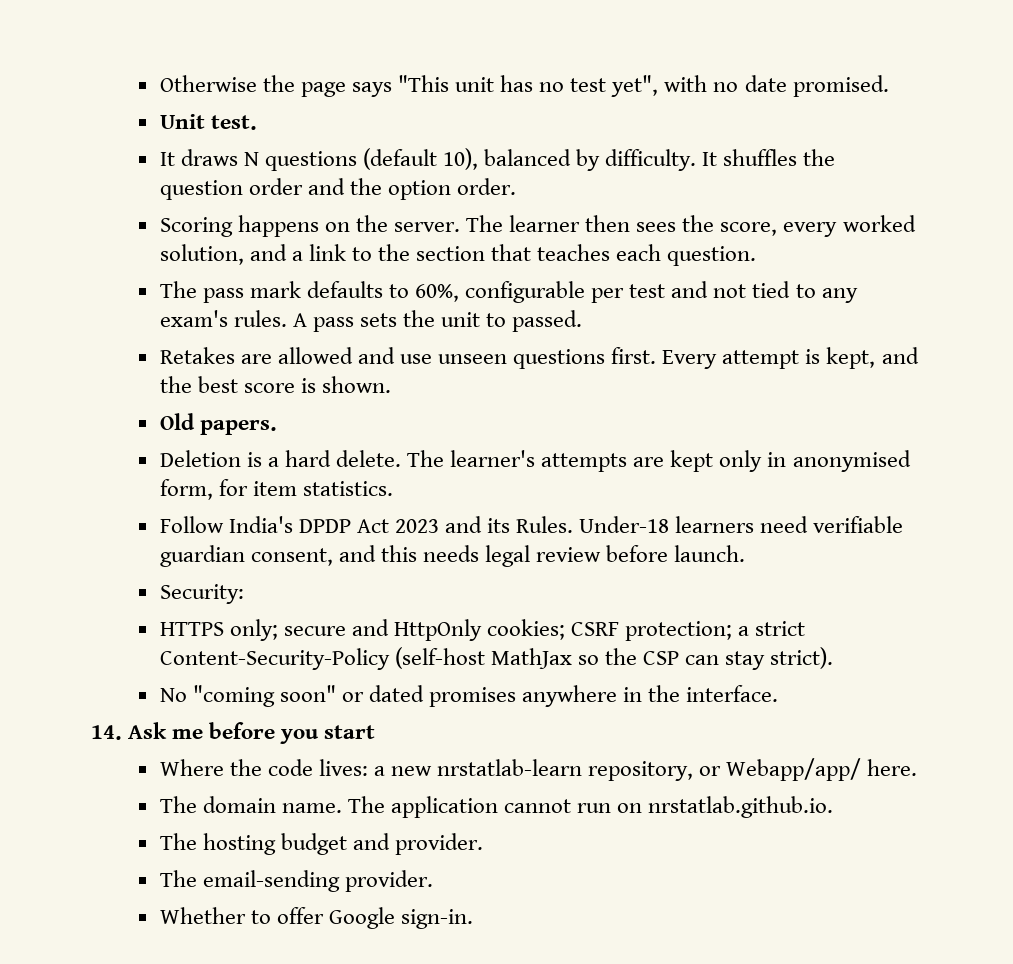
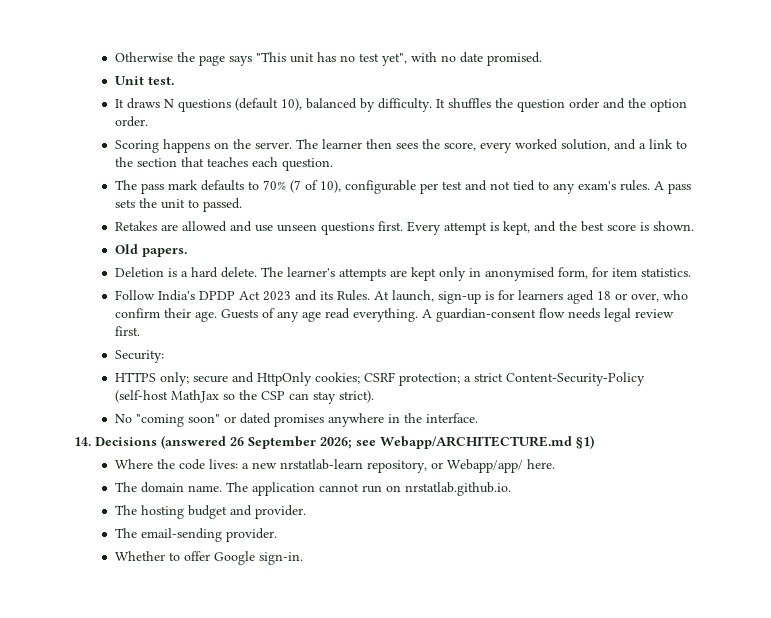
- The pass mark defaults to 60%, configurable per test and not tied to any exam's rules.
+ The pass mark defaults to 70% (7 of 10), configurable per test and not tied to any exam's rules.
- Under-18 learners need verifiable guardian consent, and this needs legal review before launch.
+ At launch, sign-up is for learners aged 18 or over, who confirm their age. Guests of any age read everything. A guardian-consent flow needs legal review first.
- 14. Ask me before you start
+ 14. Decisions (answered 26 September 2026; see Webapp/ARCHITECTURE.md §1)

